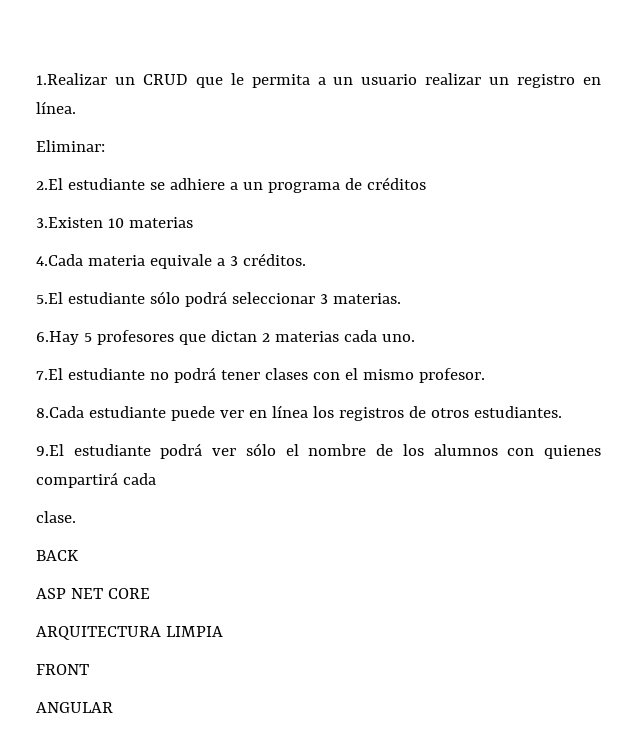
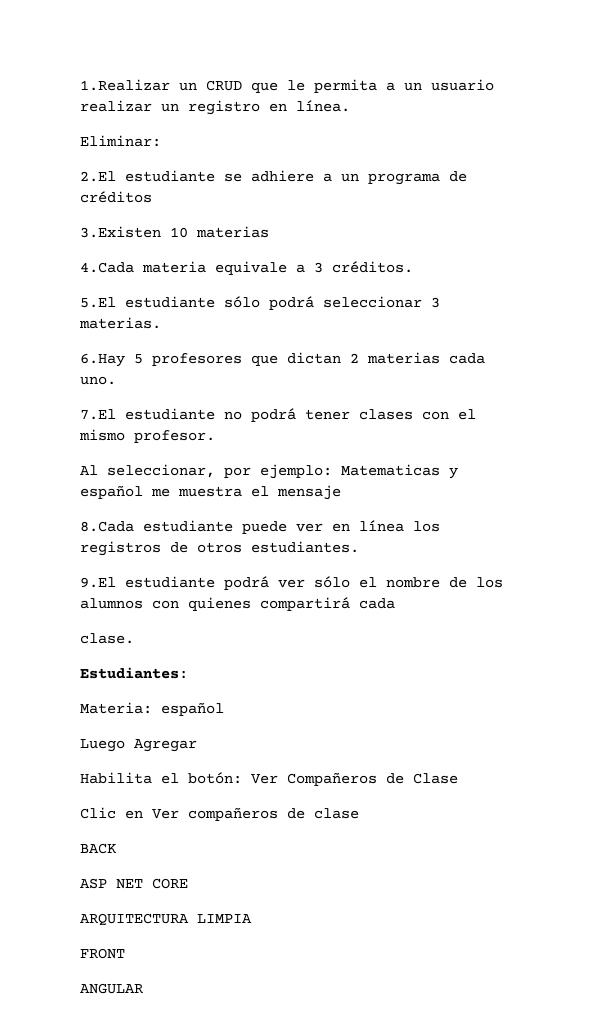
+ Al seleccionar, por ejemplo: Matematicas y español me muestra el mensaje
+ Estudiantes:
+ Materia: español
+ Luego Agregar
+ Habilita el botón: Ver Compañeros de Clase
+ Clic en Ver compañeros de clase

